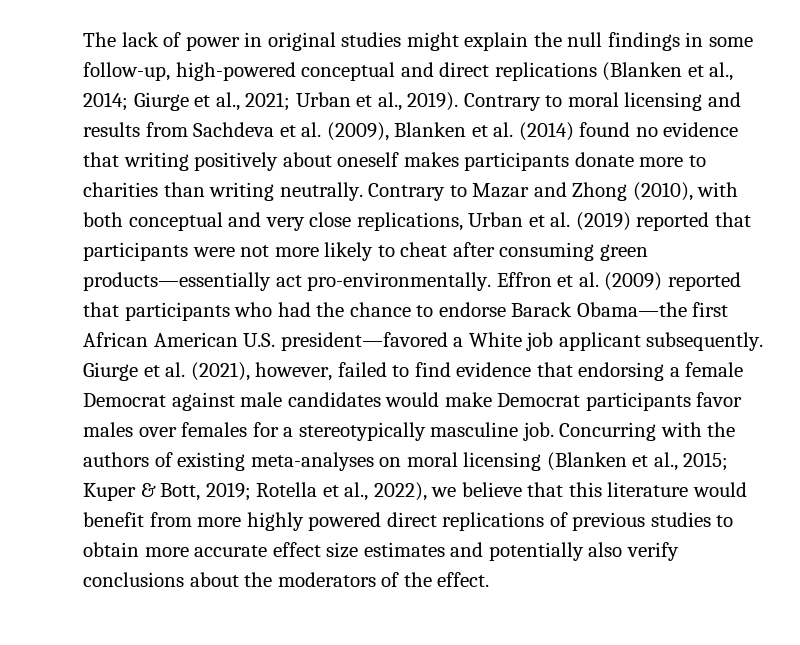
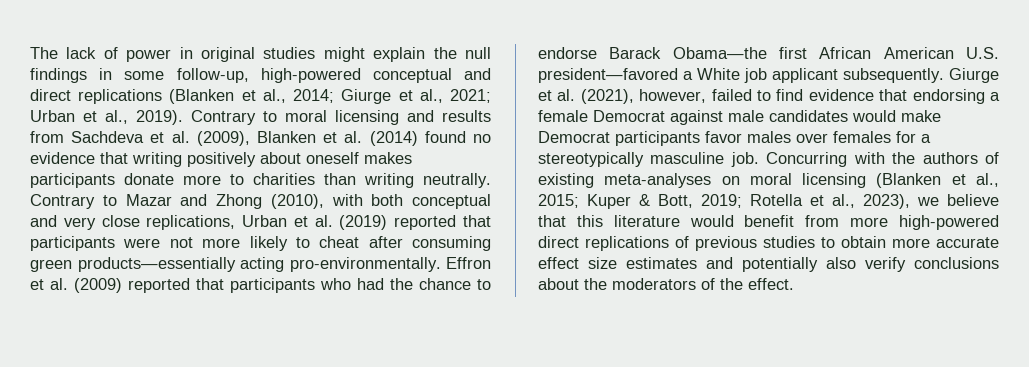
- Contrary to Mazar and Zhong (2010), with both conceptual and very close replications, Urban et al. (2019) reported that participants were not more likely to cheat after consuming green products—essentially act pro-environmentally.
+ Contrary to Mazar and Zhong (2010), with both conceptual and very close replications, Urban et al. (2019) reported that participants were not more likely to cheat after consuming green products—essentially acting pro-environmentally.
- Concurring with the authors of existing meta-analyses on moral licensing (Blanken et al., 2015; Kuper & Bott, 2019; Rotella et al., 2022), we believe that this literature would benefit from more highly powered direct replications of previous studies to obtain more accurate effect size estimates and potentially also verify conclusions about the moderators of the effect.
+ Concurring with the authors of existing meta-analyses on moral licensing (Blanken et al., 2015; Kuper & Bott, 2019; Rotella et al., 2023), we believe that this literature would benefit from more high-powered direct replications of previous studies to obtain more accurate effect size estimates and potentially also verify conclusions about the moderators of the effect.

